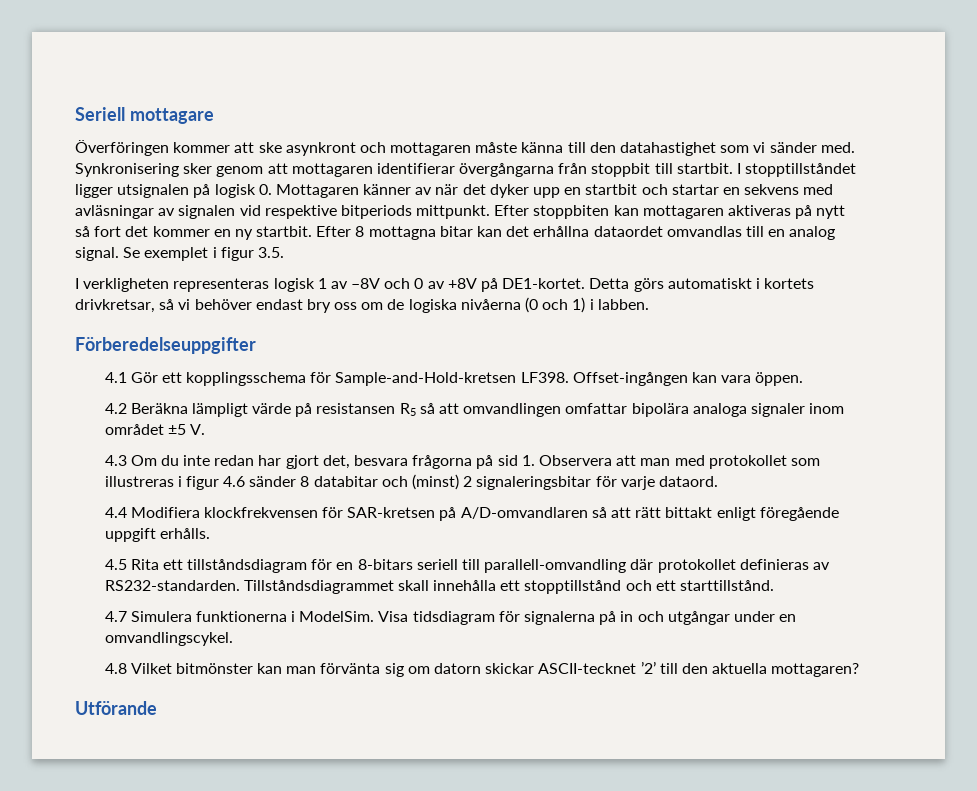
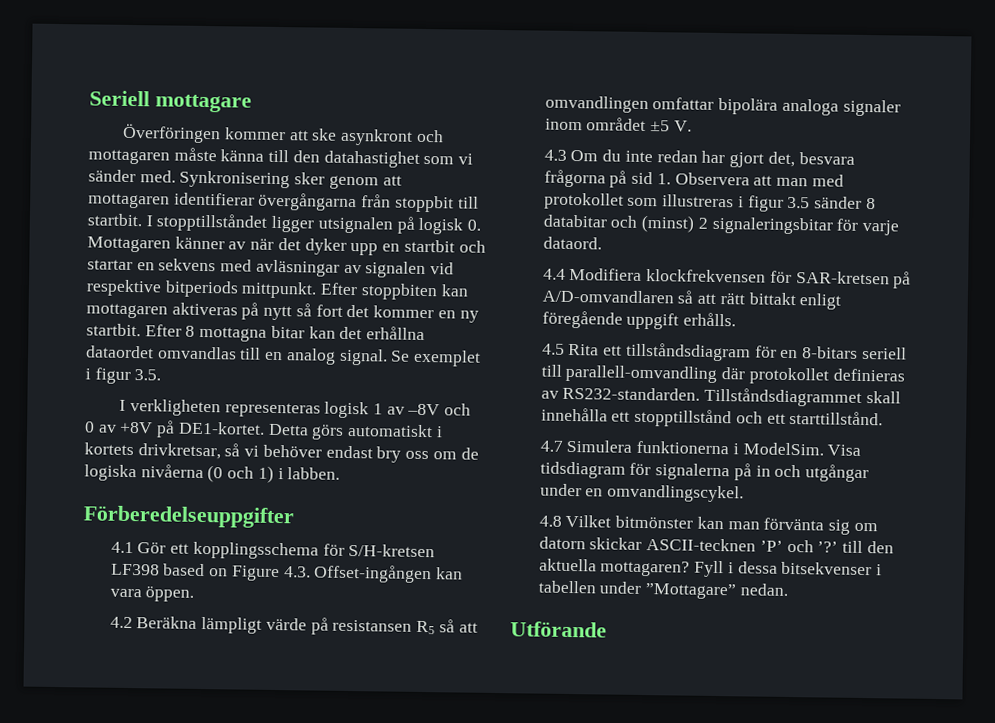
- 4.1 Gör ett kopplingsschema för Sample-and-Hold-kretsen LF398. Offset-ingången kan vara öppen.
+ 4.1 Gör ett kopplingsschema för S/H-kretsen LF398 based on Figure 4.3. Offset-ingången kan vara öppen.
- 4.3 Om du inte redan har gjort det, besvara frågorna på sid 1. Observera att man med protokollet som illustreras i figur 4.6 sänder 8 databitar och (minst) 2 signaleringsbitar för varje dataord.
+ 4.3 Om du inte redan har gjort det, besvara frågorna på sid 1. Observera att man med protokollet som illustreras i figur 3.5 sänder 8 databitar och (minst) 2 signaleringsbitar för varje dataord.
- 4.8 Vilket bitmönster kan man förvänta sig om datorn skickar ASCII-tecknet ’2’ till den aktuella mottagaren?
+ 4.8 Vilket bitmönster kan man förvänta sig om datorn skickar ASCII-tecknen ’P’ och ’?’ till den aktuella mottagaren? Fyll i dessa bitsekvenser i tabellen under ”Mottagare” nedan.

